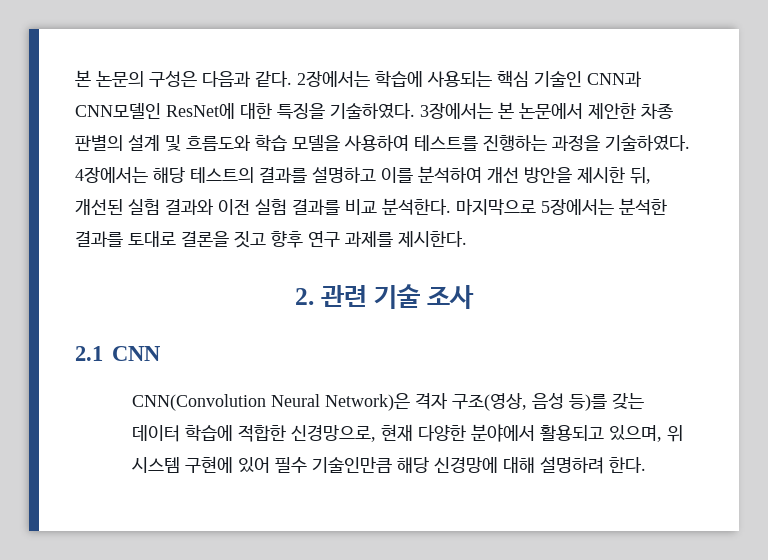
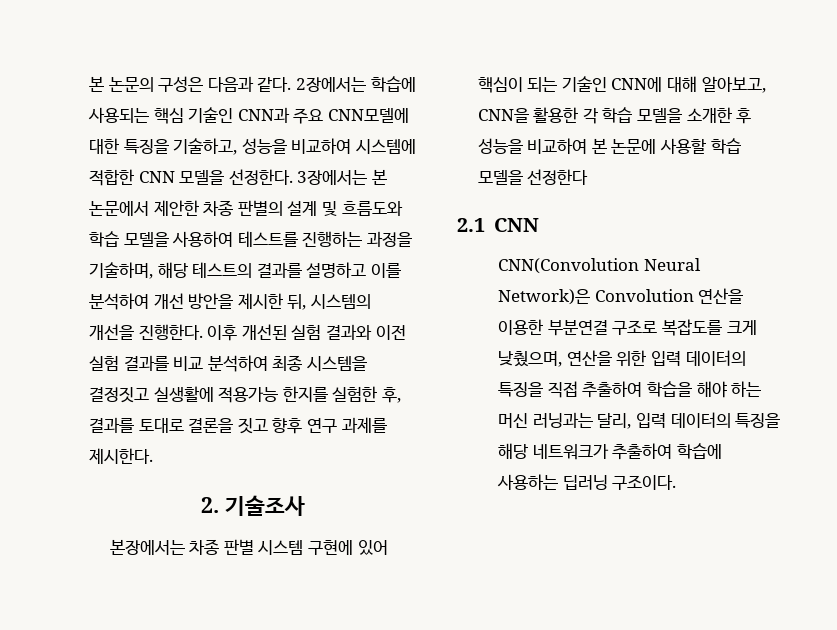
- 2장에서는 학습에 사용되는 핵심 기술인 CNN과 CNN모델인 ResNet에 대한 특징을 기술하였다.
+ 2장에서는 학습에 사용되는 핵심 기술인 CNN과 주요 CNN모델에 대한 특징을 기술하고, 성능을 비교하여 시스템에 적합한 CNN 모델을 선정한다.
- 3장에서는 본 논문에서 제안한 차종 판별의 설계 및 흐름도와 학습 모델을 사용하여 테스트를 진행하는 과정을 기술하였다. 4장에서는 해당 테스트의 결과를 설명하고 이를 분석하여 개선 방안을 제시한 뒤, 개선된 실험 결과와 이전 실험 결과를 비교 분석한다. 마지막으로 5장에서는 분석한 결과를 토대로 결론을 짓고 향후 연구 과제를 제시한다.
+ 3장에서는 본 논문에서 제안한 차종 판별의 설계 및 흐름도와 학습 모델을 사용하여 테스트를 진행하는 과정을 기술하며, 해당 테스트의 결과를 설명하고 이를 분석하여 개선 방안을 제시한 뒤, 시스템의 개선을 진행한다. 이후 개선된 실험 결과와 이전 실험 결과를 비교 분석하여 최종 시스템을 결정짓고 실생활에 적용가능 한지를 실험한 후, 결과를 토대로 결론을 짓고 향후 연구 과제를 제시한다.
- 2. 관련 기술 조사
+ 2. 기술조사
+ 본장에서는 차종 판별 시스템 구현에 있어 핵심이 되는 기술인 CNN에 대해 알아보고, CNN을 활용한 각 학습 모델을 소개한 후 성능을 비교하여 본 논문에 사용할 학습 모델을 선정한다
- CNN(Convolution Neural Network)은 격자 구조(영상, 음성 등)를 갖는 데이터 학습에 적합한 신경망으로, 현재 다양한 분야에서 활용되고 있으며, 위 시스템 구현에 있어 필수 기술인만큼 해당 신경망에 대해 설명하려 한다.
+ CNN(Convolution Neural Network)은 Convolution 연산을 이용한 부분연결 구조로 복잡도를 크게 낮췄으며, 연산을 위한 입력 데이터의 특징을 직접 추출하여 학습을 해야 하는 머신 러닝과는 달리, 입력 데이터의 특징을 해당 네트워크가 추출하여 학습에 사용하는 딥러닝 구조이다.

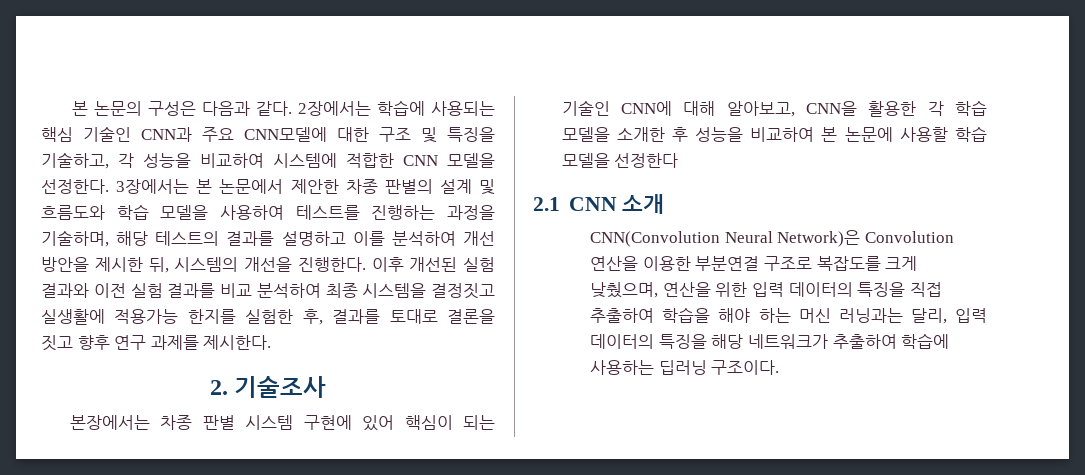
- 2장에서는 학습에 사용되는 핵심 기술인 CNN과 주요 CNN모델에 대한 특징을 기술하고, 성능을 비교하여 시스템에 적합한 CNN 모델을 선정한다.
+ 2장에서는 학습에 사용되는 핵심 기술인 CNN과 주요 CNN모델에 대한 구조 및 특징을 기술하고, 각 성능을 비교하여 시스템에 적합한 CNN 모델을 선정한다.
- 2.1 CNN
+ 2.1 CNN 소개

